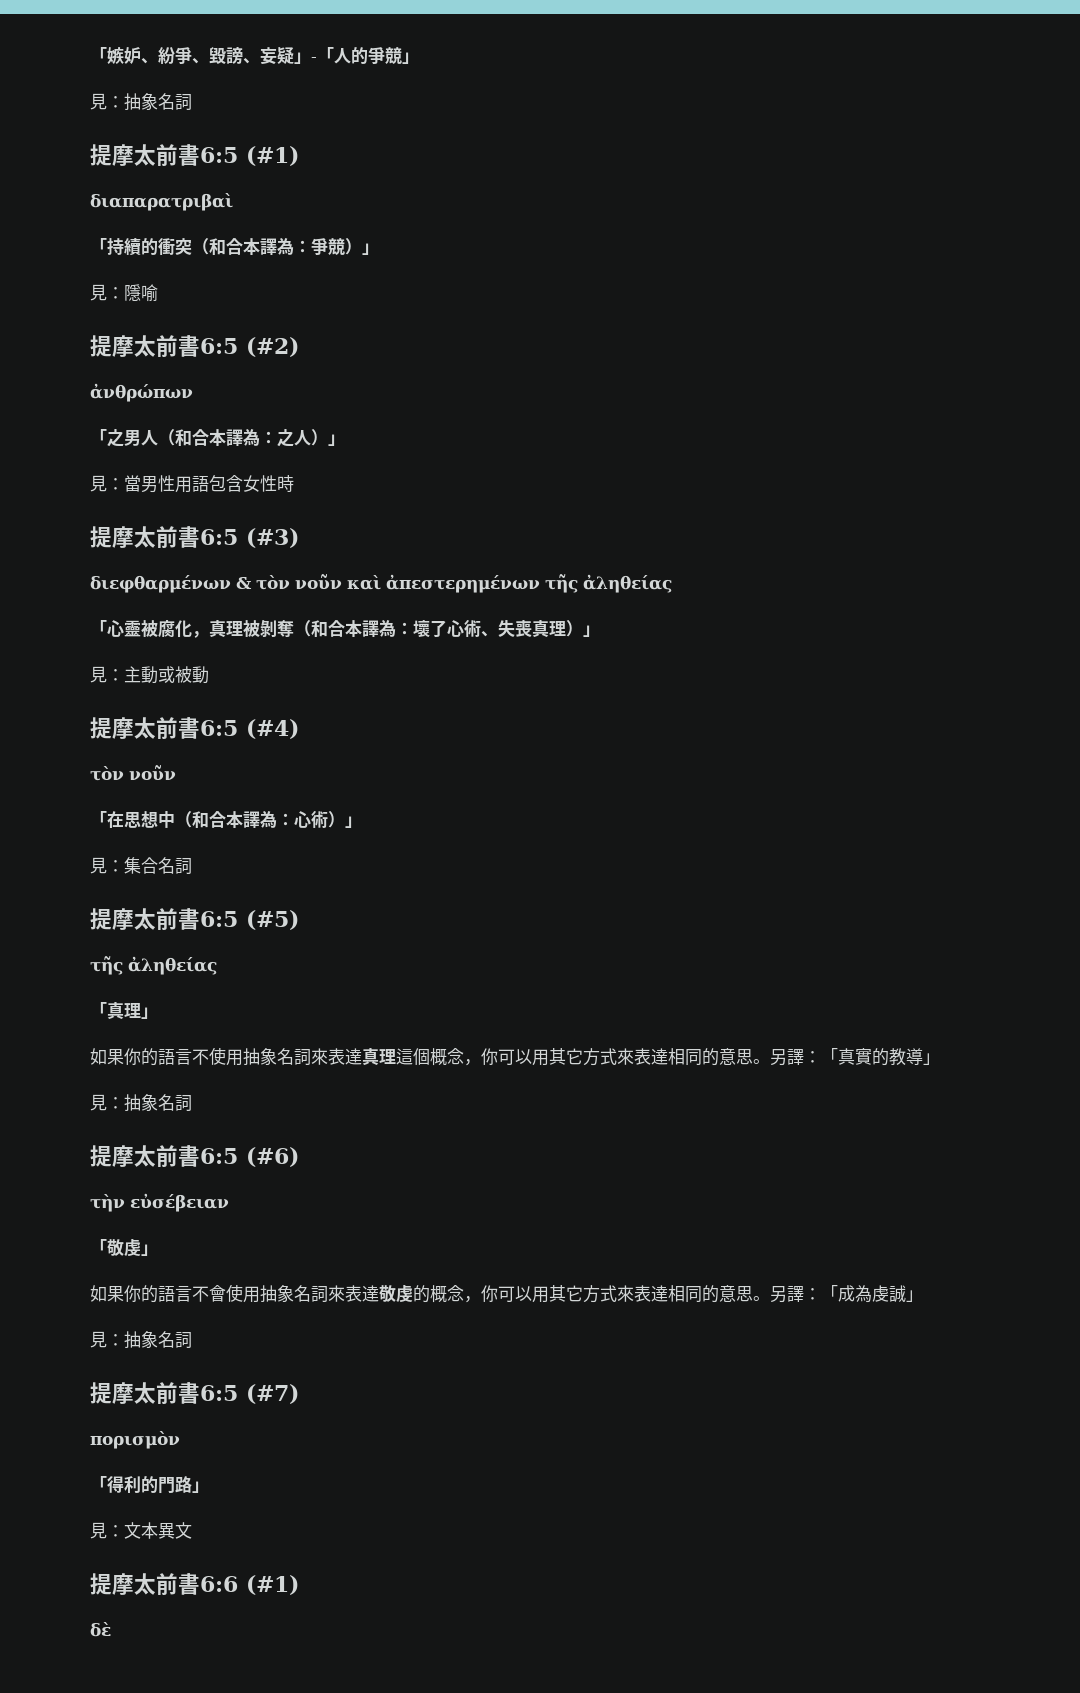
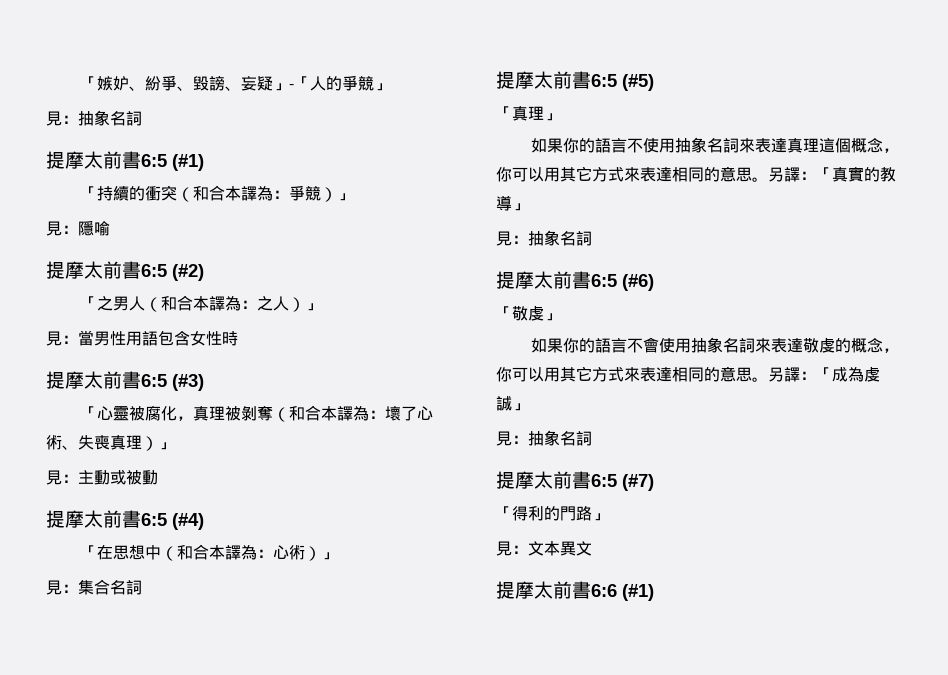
- διαπαρατριβαὶ
- ἀνθρώπων
- διεφθαρμένων & τὸν νοῦν καὶ ἀπεστερημένων τῆς ἀληθείας
  提摩太前書6:5 (#4)
- τὸν νοῦν
  提摩太前書6:5 (#5)
- τῆς ἀληθείας
- τὴν εὐσέβειαν
- πορισμὸν
- δὲ

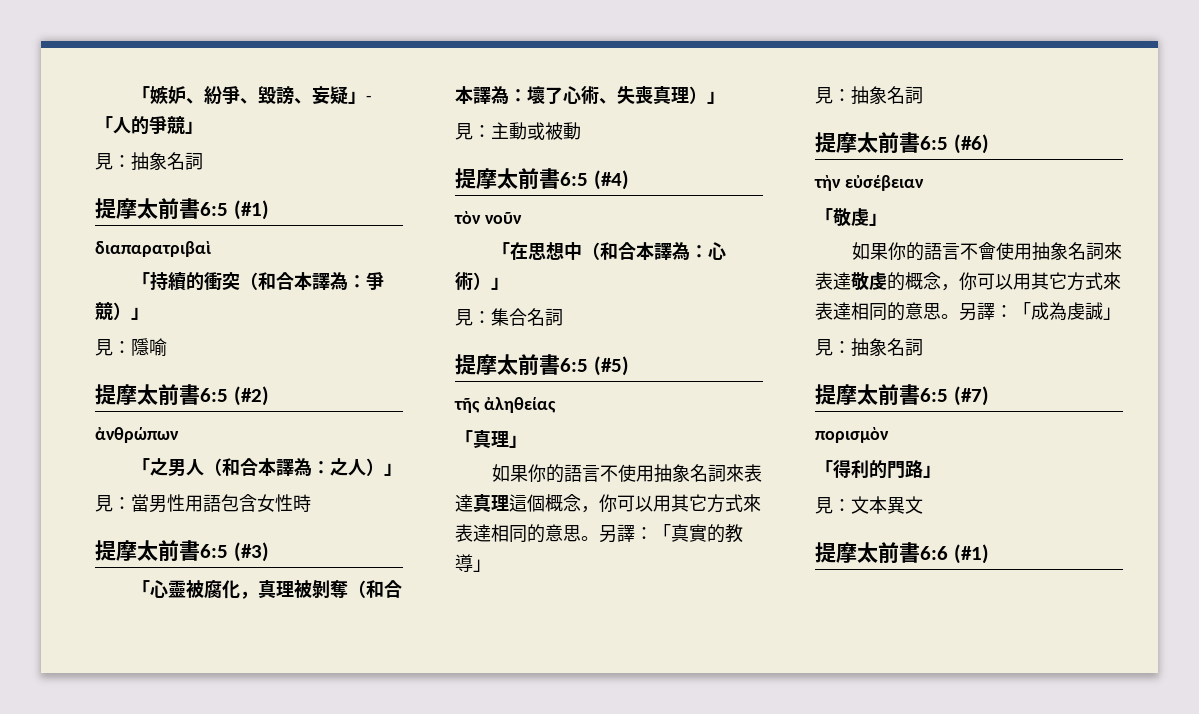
+ διαπαρατριβαὶ
+ ἀνθρώπων
+ τὸν νοῦν
+ τῆς ἀληθείας
+ τὴν εὐσέβειαν
+ πορισμὸν

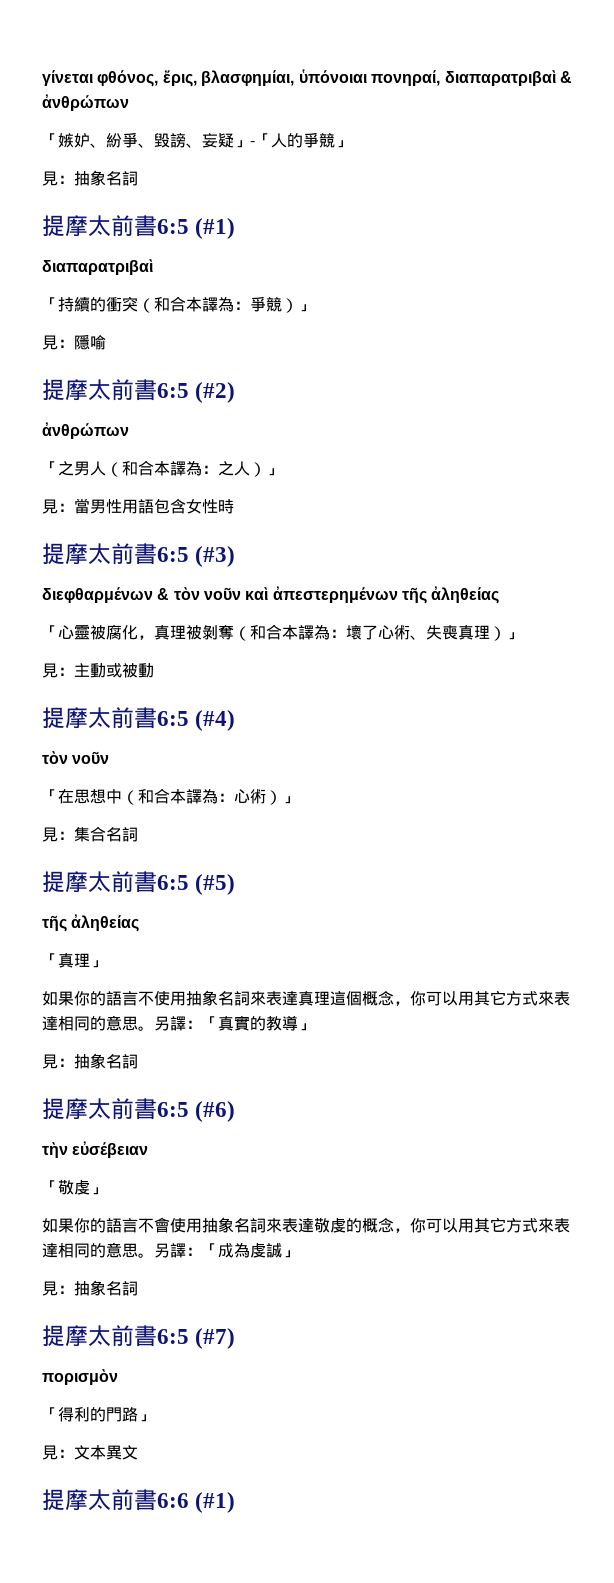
+ γίνεται φθόνος, ἔρις, βλασφημίαι, ὑπόνοιαι πονηραί, διαπαρατριβαὶ & ἀνθρώπων
+ διεφθαρμένων & τὸν νοῦν καὶ ἀπεστερημένων τῆς ἀληθείας

